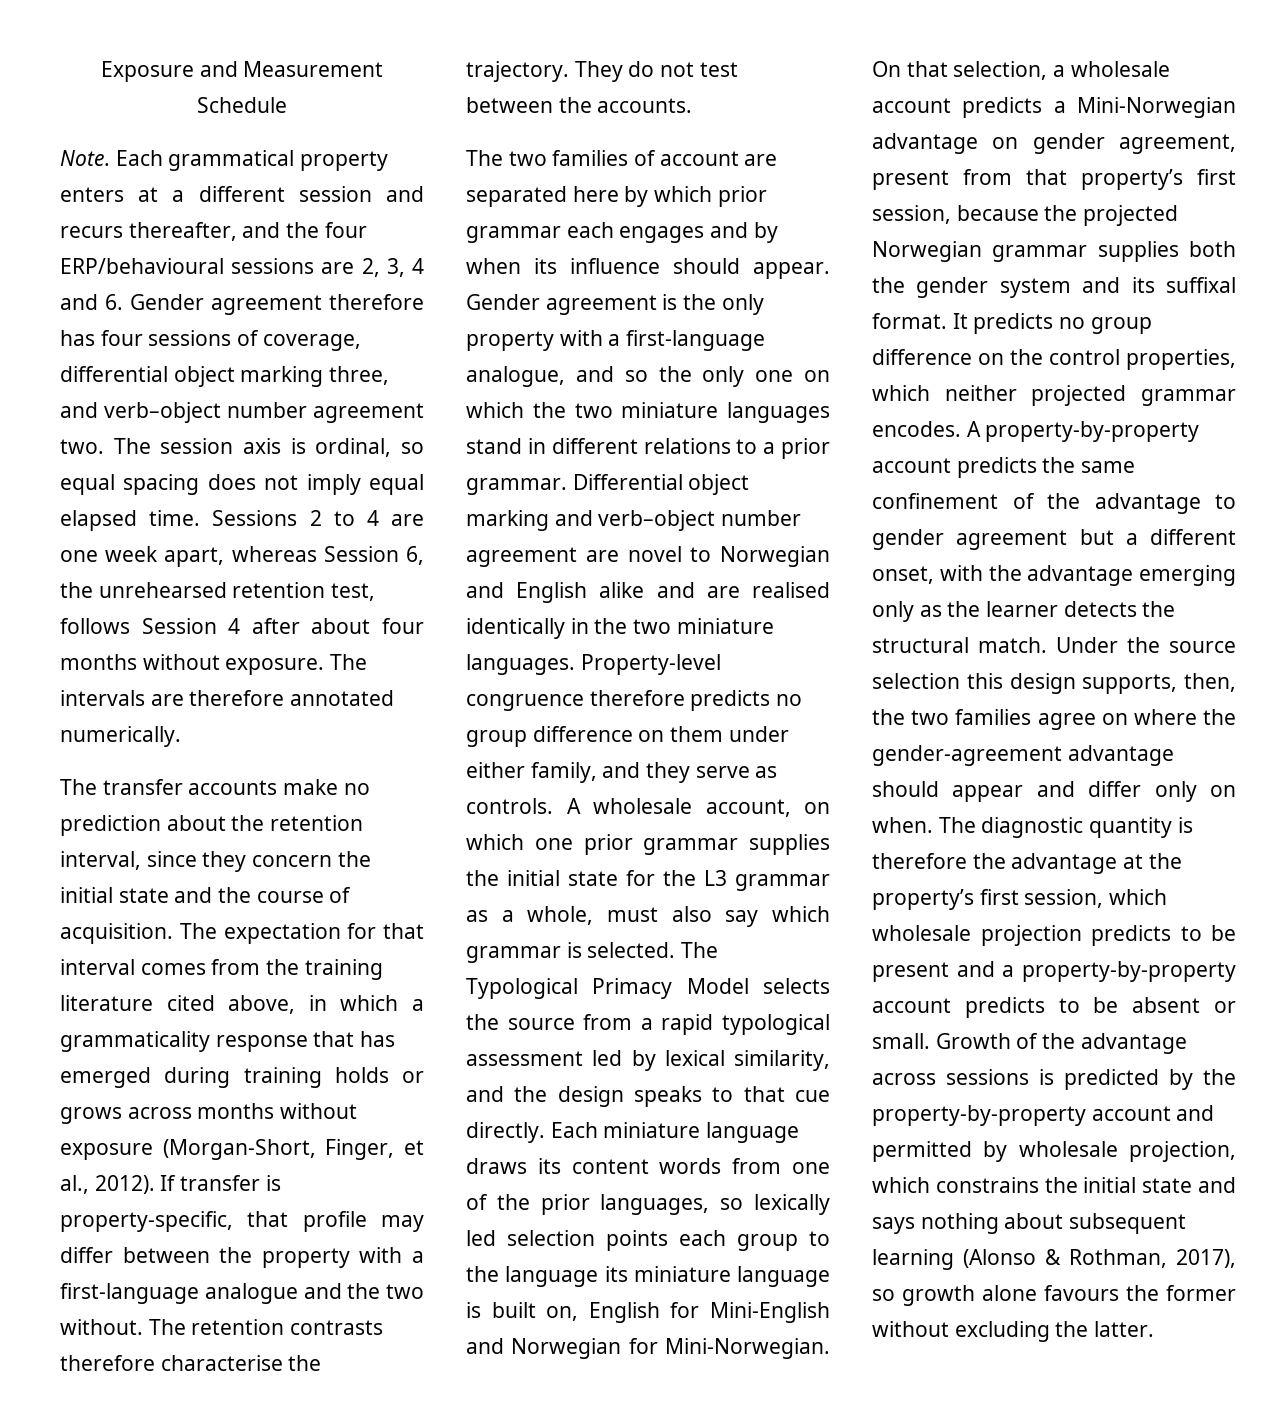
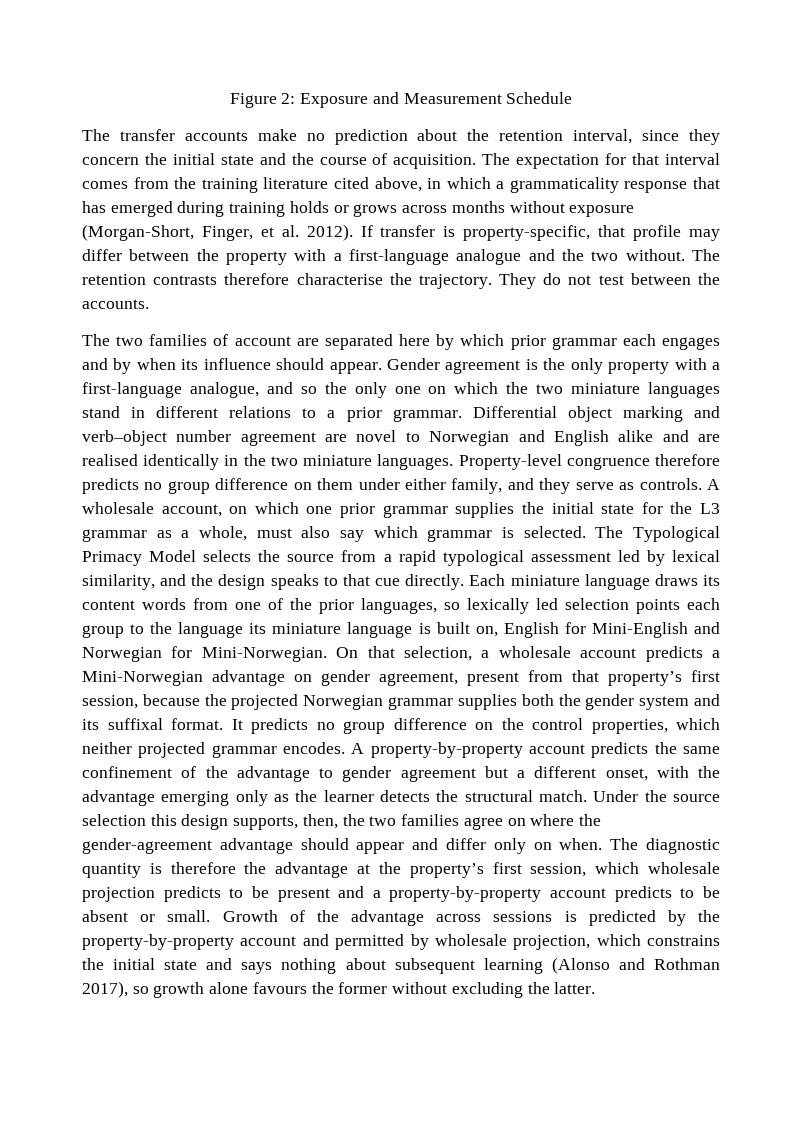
- Exposure and Measurement Schedule
+ Figure 2: Exposure and Measurement Schedule
- Note. Each grammatical property enters at a different session and recurs thereafter, and the four ERP/behavioural sessions are 2, 3, 4 and 6. Gender agreement therefore has four sessions of coverage, differential object marking three, and verb–object number agreement two. The session axis is ordinal, so equal spacing does not imply equal elapsed time. Sessions 2 to 4 are one week apart, whereas Session 6, the unrehearsed retention test, follows Session 4 after about four months without exposure. The intervals are therefore annotated numerically.
- The expectation for that interval comes from the training literature cited above, in which a grammaticality response that has emerged during training holds or grows across months without exposure (Morgan-Short, Finger, et al., 2012).
+ The expectation for that interval comes from the training literature cited above, in which a grammaticality response that has emerged during training holds or grows across months without exposure (Morgan-Short, Finger, et al. 2012).
- Growth of the advantage across sessions is predicted by the property-by-property account and permitted by wholesale projection, which constrains the initial state and says nothing about subsequent learning (Alonso & Rothman, 2017), so growth alone favours the former without excluding the latter.
+ Growth of the advantage across sessions is predicted by the property-by-property account and permitted by wholesale projection, which constrains the initial state and says nothing about subsequent learning (Alonso and Rothman 2017), so growth alone favours the former without excluding the latter.

